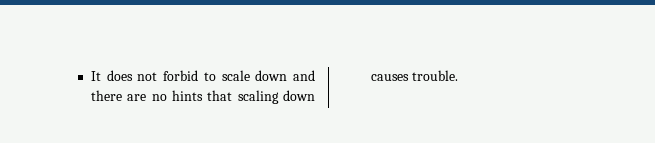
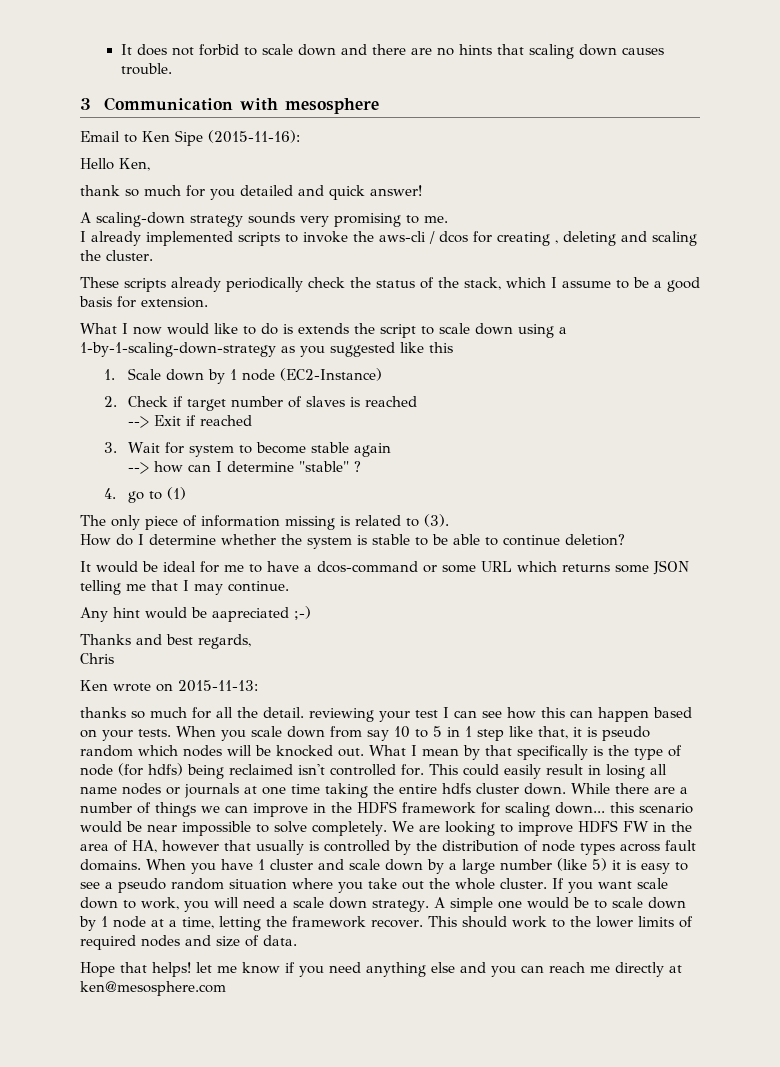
+ 3 Communication with mesosphere
+ Email to Ken Sipe (2015-11-16):
+ Hello Ken,
+ thank so much for you detailed and quick answer!
+ A scaling-down strategy sounds very promising to me.
+ I already implemented scripts to invoke the aws-cli / dcos for creating , deleting and scaling the cluster.
+ These scripts already periodically check the status of the stack, which I assume to be a good basis for extension.
+ What I now would like to do is extends the script to scale down using a 1-by-1-scaling-down-strategy as you suggested like this
+ 1. Scale down by 1 node (EC2-Instance)
+ 2. Check if target number of slaves is reached
+ --> Exit if reached
+ 3. Wait for system to become stable again
+ --> how can I determine "stable" ?
+ 4. go to (1)
+ The only piece of information missing is related to (3).
+ How do I determine whether the system is stable to be able to continue deletion?
+ It would be ideal for me to have a dcos-command or some URL which returns some JSON telling me that I may continue.
+ Any hint would be aapreciated ;-)
+ Thanks and best regards,
+ Chris
+ Ken wrote on 2015-11-13:
+ thanks so much for all the detail. reviewing your test I can see how this can happen based on your tests. When you scale down from say 10 to 5 in 1 step like that, it is pseudo random which nodes will be knocked out. What I mean by that specifically is the type of node (for hdfs) being reclaimed isn't controlled for. This could easily result in losing all name nodes or journals at one time taking the entire hdfs cluster down. While there are a number of things we can improve in the HDFS framework for scaling down... this scenario would be near impossible to solve completely. We are looking to improve HDFS FW in the area of HA, however that usually is controlled by the distribution of node types across fault domains. When you have 1 cluster and scale down by a large number (like 5) it is easy to see a pseudo random situation where you take out the whole cluster. If you want scale down to work, you will need a scale down strategy. A simple one would be to scale down by 1 node at a time, letting the framework recover. This should work to the lower limits of required nodes and size of data.
+ Hope that helps! let me know if you need anything else and you can reach me directly at ken@mesosphere.com

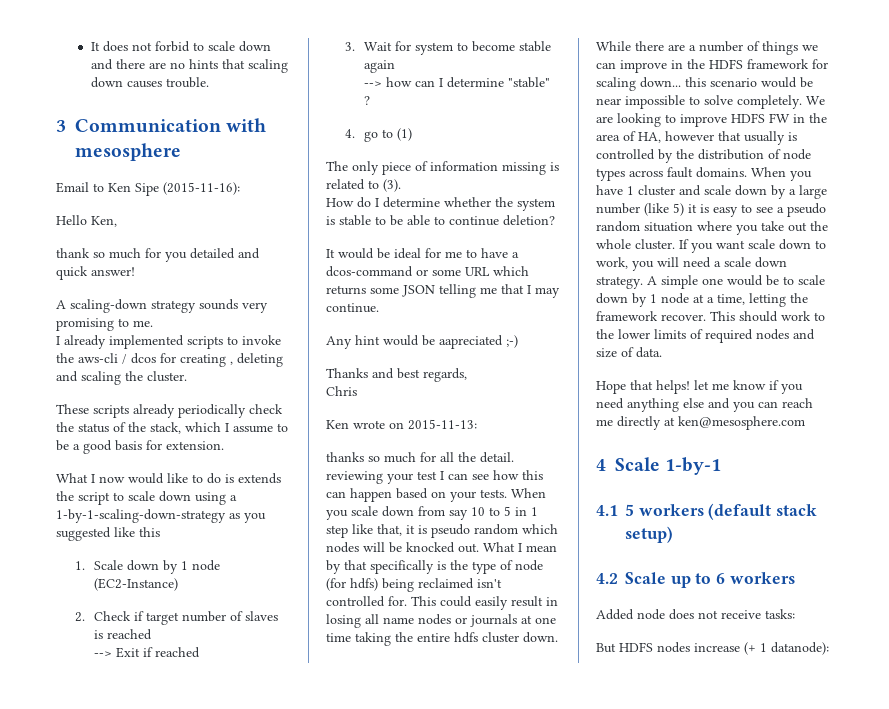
+ 4 Scale 1-by-1
+ 4.1 5 workers (default stack setup)
+ 4.2 Scale up to 6 workers
+ Added node does not receive tasks:
+ But HDFS nodes increase (+ 1 datanode):

